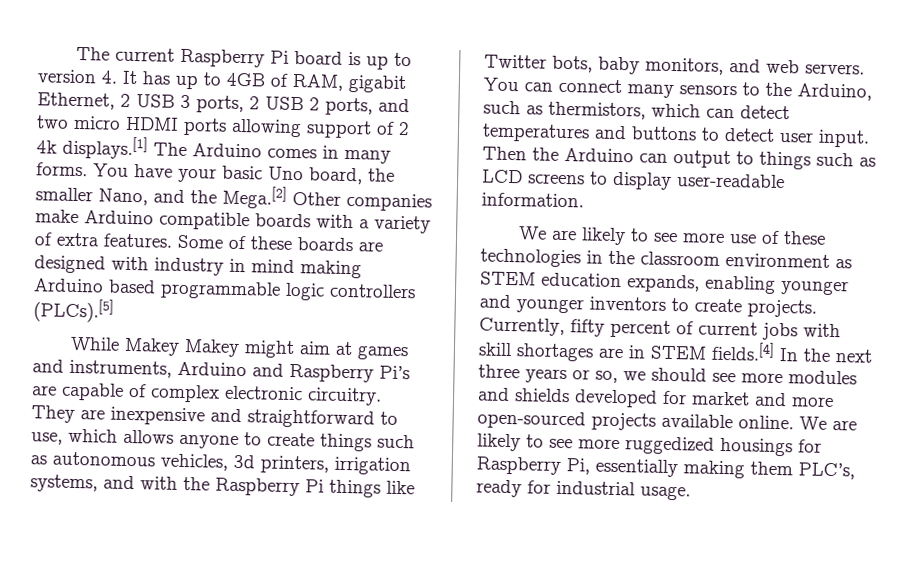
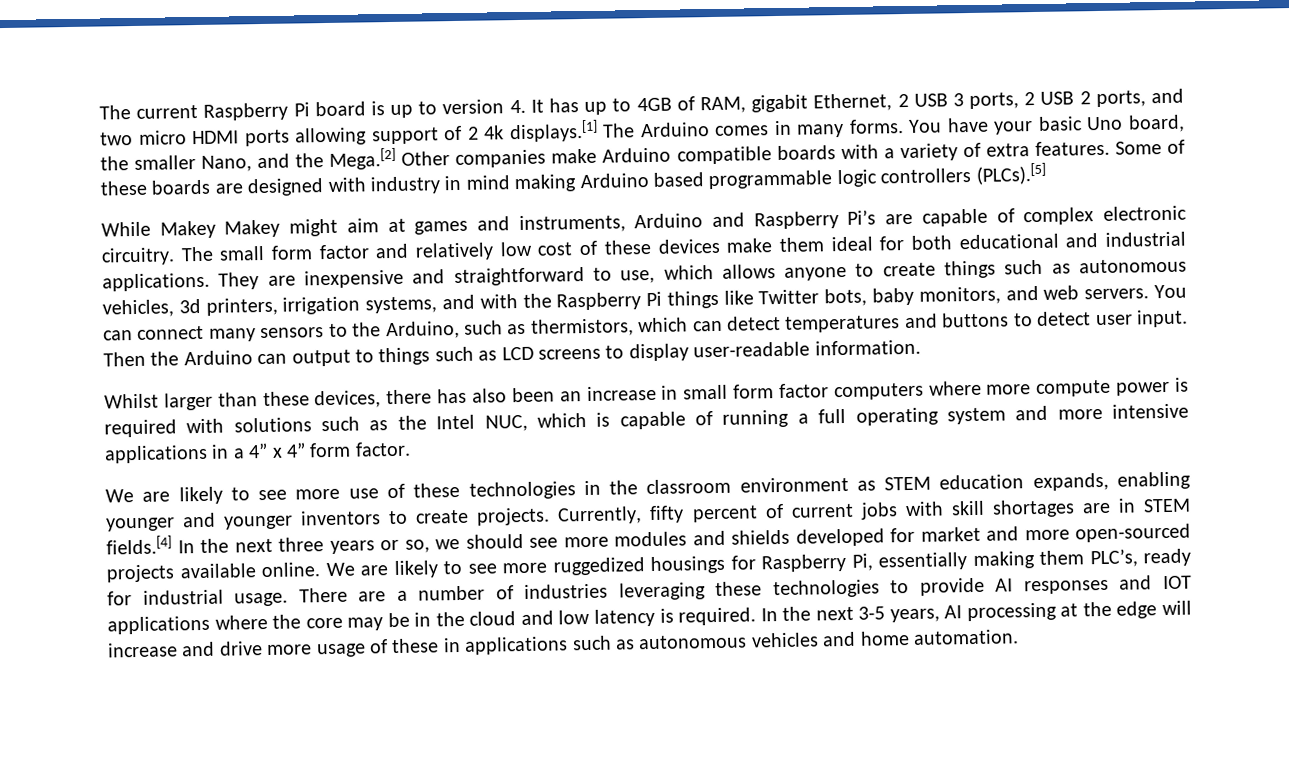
+ The small form factor and relatively low cost of these devices make them ideal for both educational and industrial applications.
+ Whilst larger than these devices, there has also been an increase in small form factor computers where more compute power is required with solutions such as the Intel NUC, which is capable of running a full operating system and more intensive applications in a 4” x 4” form factor.
+ There are a number of industries leveraging these technologies to provide AI responses and IOT applications where the core may be in the cloud and low latency is required. In the next 3-5 years, AI processing at the edge will increase and drive more usage of these in applications such as autonomous vehicles and home automation.

